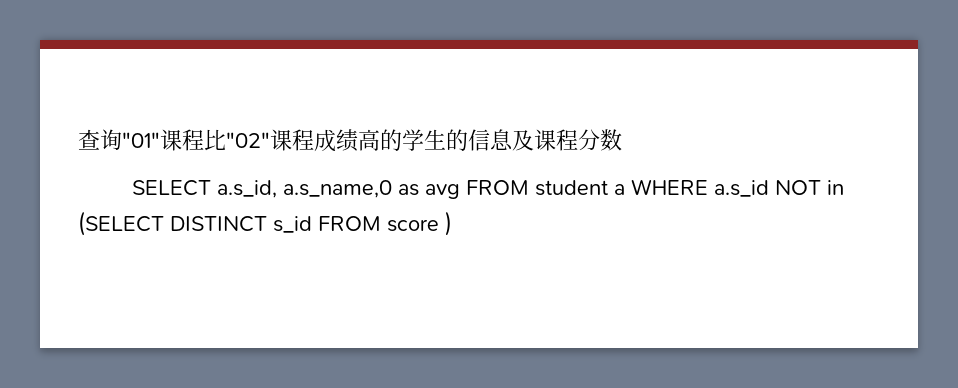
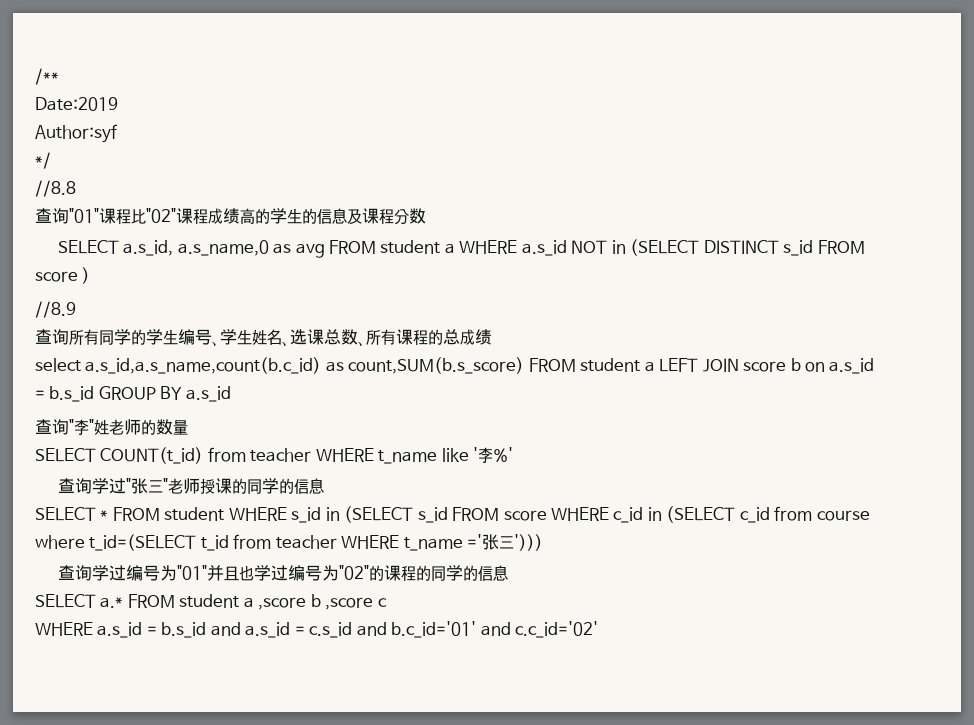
+ /**
+ Date:2019
+ Author:syf
+ */
+ //8.8
+ //8.9
+ 查询所有同学的学生编号、学生姓名、选课总数、所有课程的总成绩
+ select a.s_id,a.s_name,count(b.c_id) as count,SUM(b.s_score) FROM student a LEFT JOIN score b on a.s_id = b.s_id GROUP BY a.s_id
+ 查询"李"姓老师的数量
+ SELECT COUNT(t_id) from teacher WHERE t_name like '李%'
+ 查询学过"张三"老师授课的同学的信息
+ SELECT * FROM student WHERE s_id in (SELECT s_id FROM score WHERE c_id in (SELECT c_id from course where t_id=(SELECT t_id from teacher WHERE t_name ='张三')))
+ 查询学过编号为"01"并且也学过编号为"02"的课程的同学的信息
+ SELECT a.* FROM student a ,score b ,score c
+ WHERE a.s_id = b.s_id and a.s_id = c.s_id and b.c_id='01' and c.c_id='02'

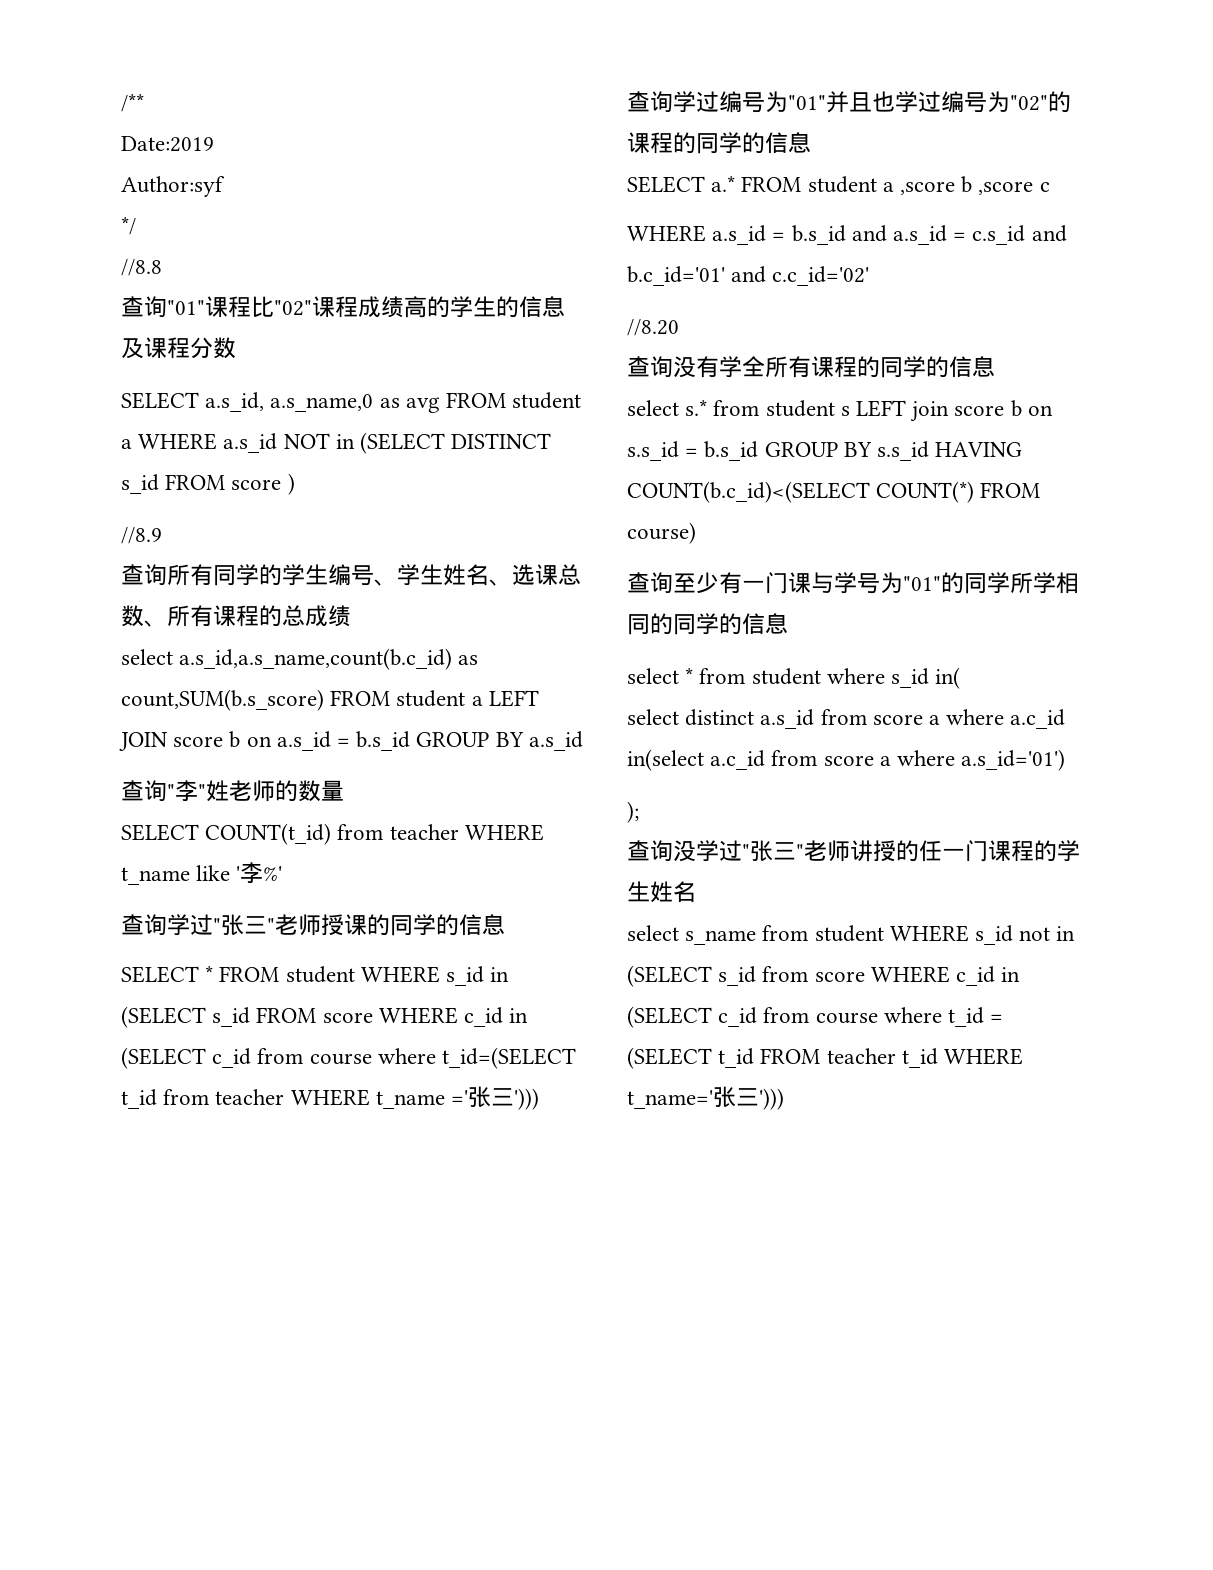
+ //8.20
+ 查询没有学全所有课程的同学的信息
+ select s.* from student s LEFT join score b on s.s_id = b.s_id GROUP BY s.s_id HAVING COUNT(b.c_id)<(SELECT COUNT(*) FROM course)
+ 查询至少有一门课与学号为"01"的同学所学相同的同学的信息
+ select * from student where s_id in(
+ select distinct a.s_id from score a where a.c_id in(select a.c_id from score a where a.s_id='01')
+ );
+ 查询没学过"张三"老师讲授的任一门课程的学生姓名
+ select s_name from student WHERE s_id not in (SELECT s_id from score WHERE c_id in (SELECT c_id from course where t_id = (SELECT t_id FROM teacher t_id WHERE t_name='张三')))

